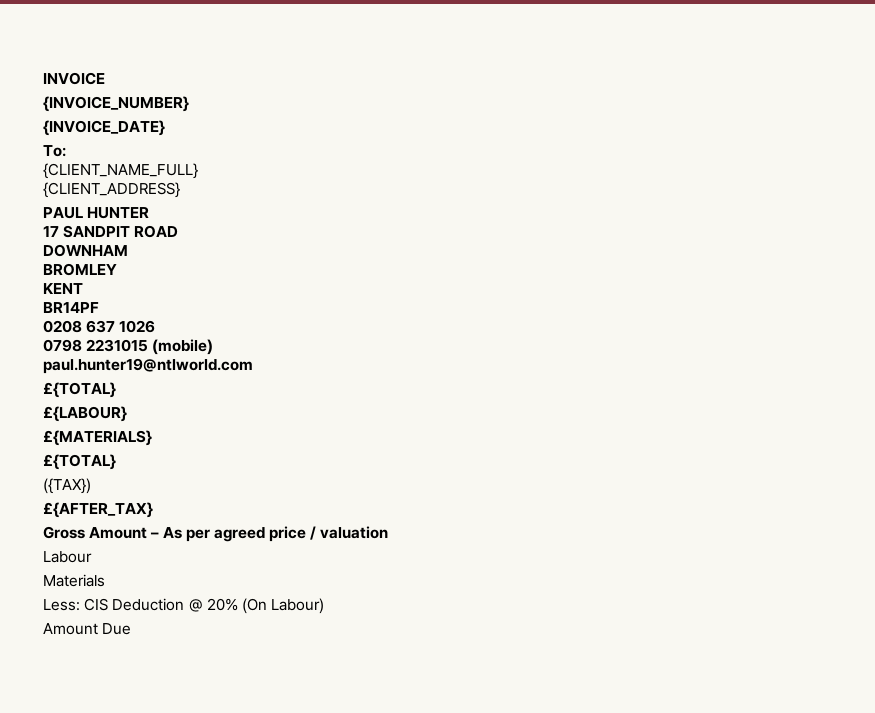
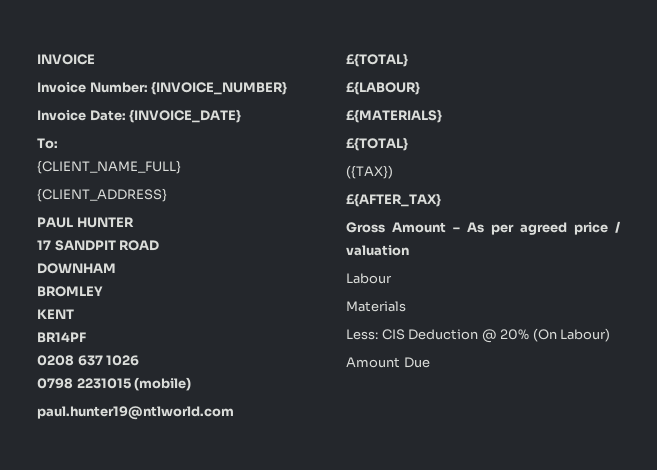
- {INVOICE_NUMBER}
+ Invoice Number: {INVOICE_NUMBER}
- {INVOICE_DATE}
+ Invoice Date: {INVOICE_DATE}

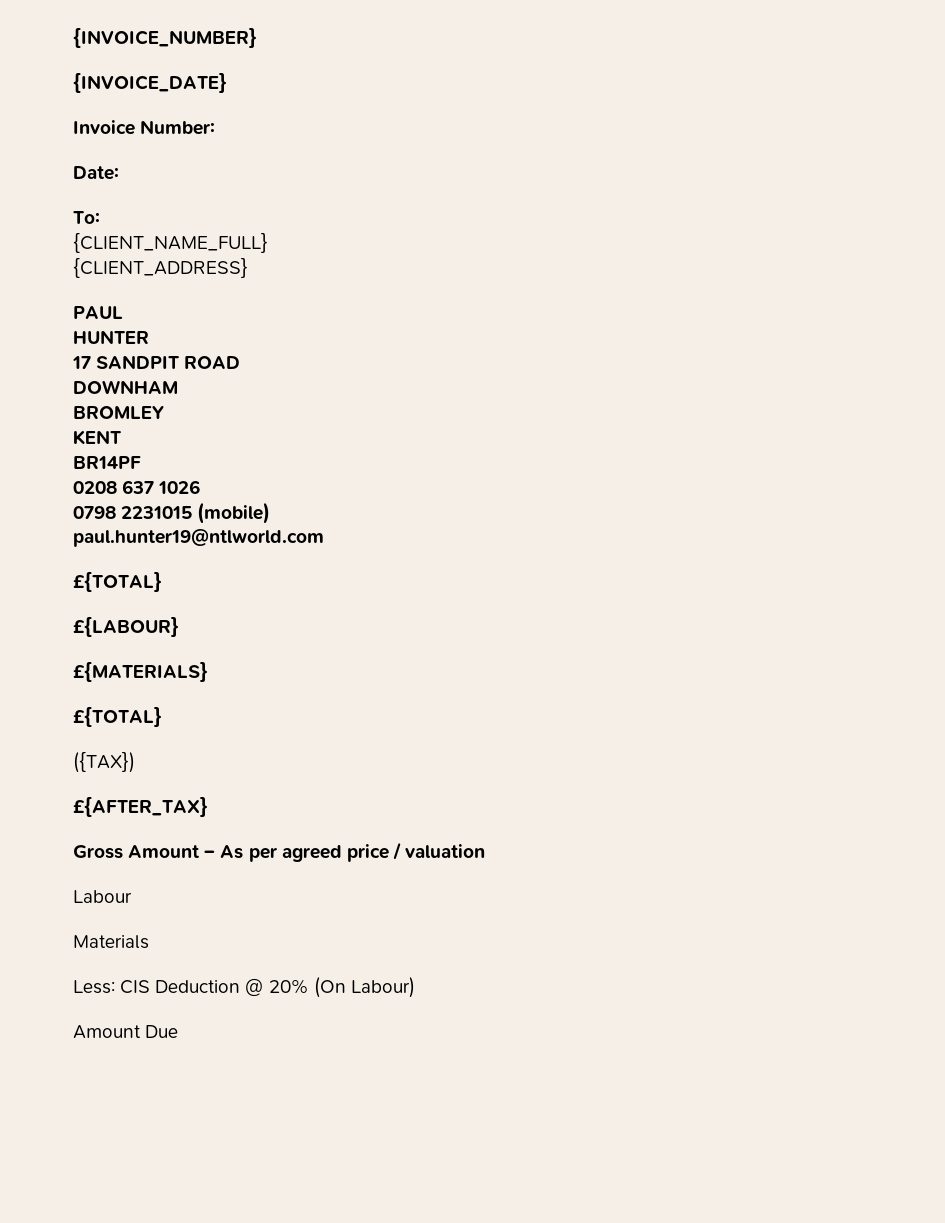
- INVOICE
+ {INVOICE_NUMBER}
+ {INVOICE_DATE}
- Invoice Number: {INVOICE_NUMBER}
- Invoice Date: {INVOICE_DATE}
+ Invoice Number:
+ Date:
- PAUL HUNTER
+ PAUL
+ HUNTER

